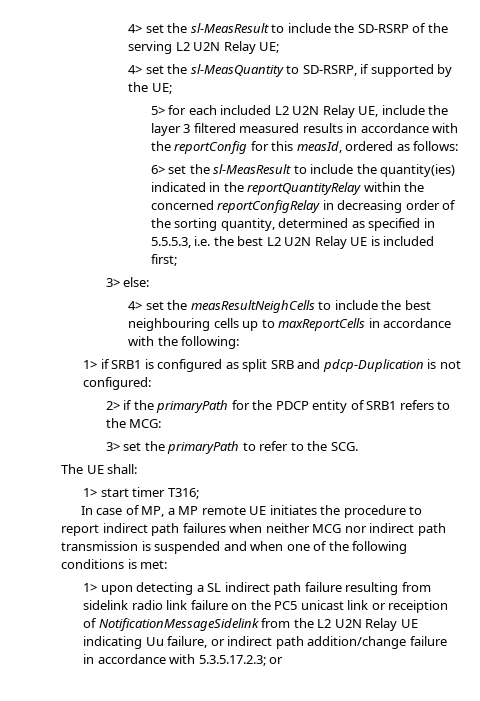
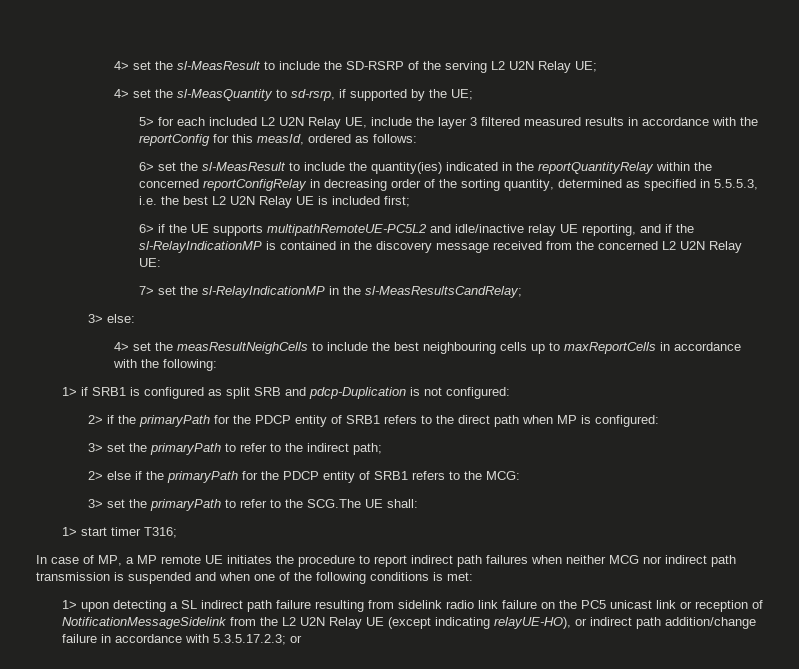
- 4> set the sl-MeasQuantity to SD-RSRP, if supported by the UE;
+ 4> set the sl-MeasQuantity to sd-rsrp, if supported by the UE;
+ 6> if the UE supports multipathRemoteUE-PC5L2 and idle/inactive relay UE reporting, and if the sl-RelayIndicationMP is contained in the discovery message received from the concerned L2 U2N Relay UE:
+ 7> set the sl-RelayIndicationMP in the sl-MeasResultsCandRelay;
- 2> if the primaryPath for the PDCP entity of SRB1 refers to the MCG:
+ 2> if the primaryPath for the PDCP entity of SRB1 refers to the direct path when MP is configured:
+ 3> set the primaryPath to refer to the indirect path;
+ 2> else if the primaryPath for the PDCP entity of SRB1 refers to the MCG:
- 3> set the primaryPath to refer to the SCG.
- The UE shall:
+ 3> set the primaryPath to refer to the SCG.The UE shall:
- 1> upon detecting a SL indirect path failure resulting from sidelink radio link failure on the PC5 unicast link or receiption of NotificationMessageSidelink from the L2 U2N Relay UE indicating Uu failure, or indirect path addition/change failure in accordance with 5.3.5.17.2.3; or
+ 1> upon detecting a SL indirect path failure resulting from sidelink radio link failure on the PC5 unicast link or reception of NotificationMessageSidelink from the L2 U2N Relay UE (except indicating relayUE-HO), or indirect path addition/change failure in accordance with 5.3.5.17.2.3; or

